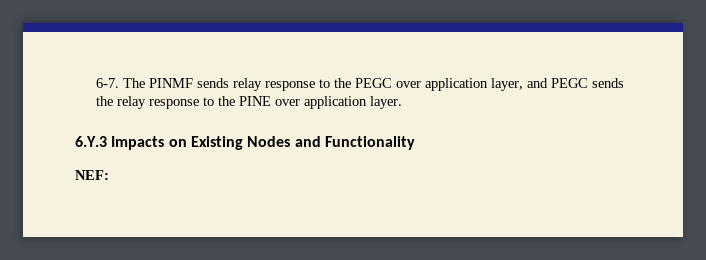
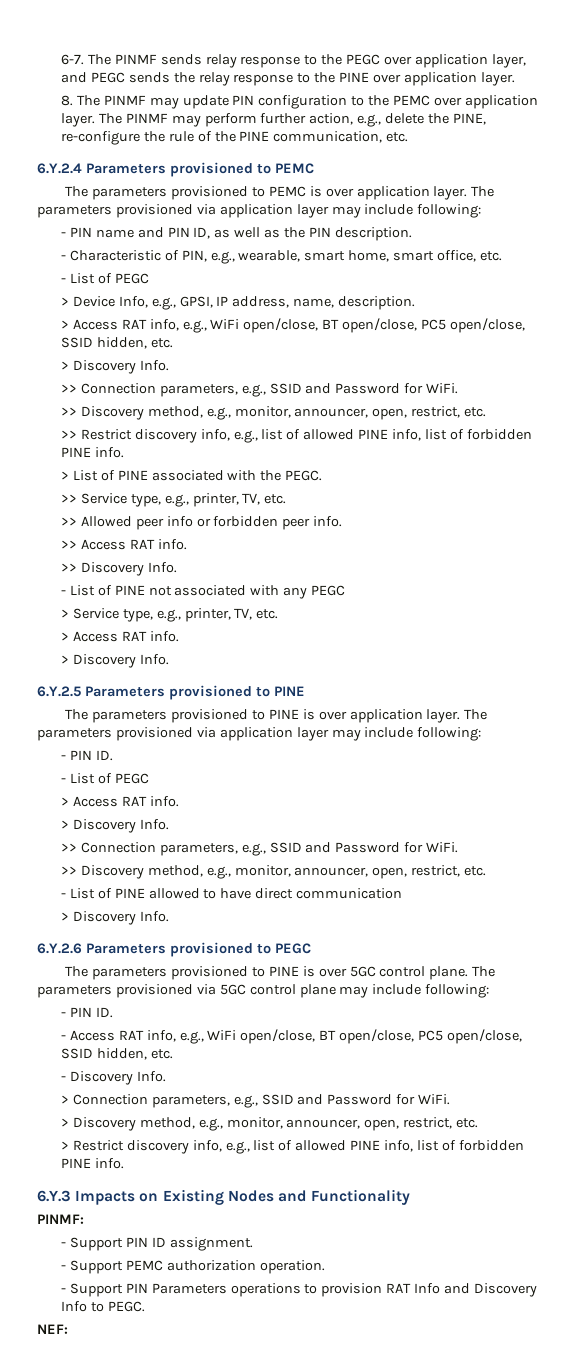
+ 8. The PINMF may update PIN configuration to the PEMC over application layer. The PINMF may perform further action, e.g., delete the PINE, re-configure the rule of the PINE communication, etc.
+ 6.Y.2.4 Parameters provisioned to PEMC
+ The parameters provisioned to PEMC is over application layer. The parameters provisioned via application layer may include following:
+ - PIN name and PIN ID, as well as the PIN description.
+ - Characteristic of PIN, e.g., wearable, smart home, smart office, etc.
+ - List of PEGC
+ > Device Info, e.g., GPSI, IP address, name, description.
+ > Access RAT info, e.g., WiFi open/close, BT open/close, PC5 open/close, SSID hidden, etc.
+ > Discovery Info.
+ >> Connection parameters, e.g., SSID and Password for WiFi.
+ >> Discovery method, e.g., monitor, announcer, open, restrict, etc.
+ >> Restrict discovery info, e.g., list of allowed PINE info, list of forbidden PINE info.
+ > List of PINE associated with the PEGC.
+ >> Service type, e.g., printer, TV, etc.
+ >> Allowed peer info or forbidden peer info.
+ >> Access RAT info.
+ >> Discovery Info.
+ - List of PINE not associated with any PEGC
+ > Service type, e.g., printer, TV, etc.
+ > Access RAT info.
+ > Discovery Info.
+ 6.Y.2.5 Parameters provisioned to PINE
+ The parameters provisioned to PINE is over application layer. The parameters provisioned via application layer may include following:
+ - PIN ID.
+ - List of PEGC
+ > Access RAT info.
+ > Discovery Info.
+ >> Connection parameters, e.g., SSID and Password for WiFi.
+ >> Discovery method, e.g., monitor, announcer, open, restrict, etc.
+ - List of PINE allowed to have direct communication
+ > Discovery Info.
+ 6.Y.2.6 Parameters provisioned to PEGC
+ The parameters provisioned to PINE is over 5GC control plane. The parameters provisioned via 5GC control plane may include following:
+ - PIN ID.
+ - Access RAT info, e.g., WiFi open/close, BT open/close, PC5 open/close, SSID hidden, etc.
+ - Discovery Info.
+ > Connection parameters, e.g., SSID and Password for WiFi.
+ > Discovery method, e.g., monitor, announcer, open, restrict, etc.
+ > Restrict discovery info, e.g., list of allowed PINE info, list of forbidden PINE info.
+ PINMF:
+ - Support PIN ID assignment.
+ - Support PEMC authorization operation.
+ - Support PIN Parameters operations to provision RAT Info and Discovery Info to PEGC.

